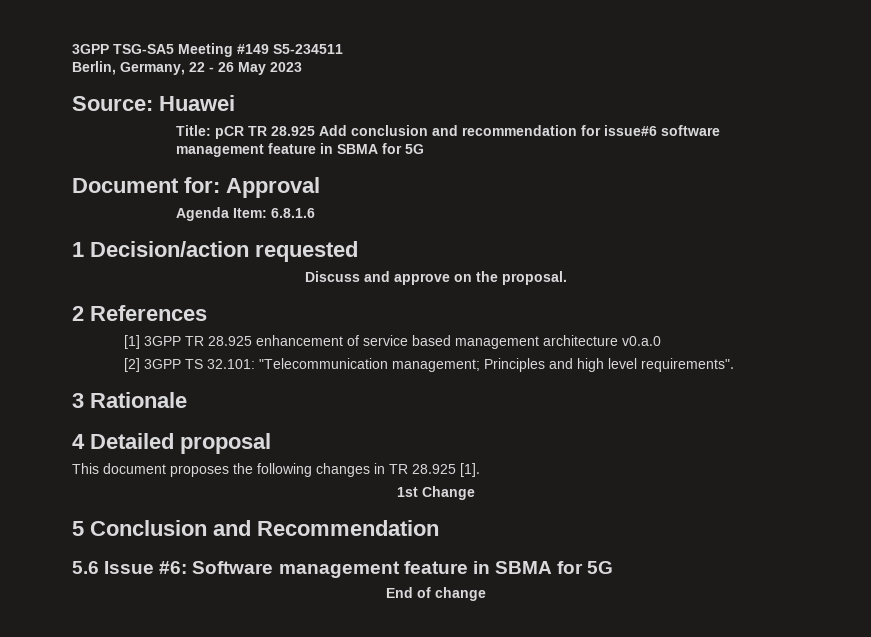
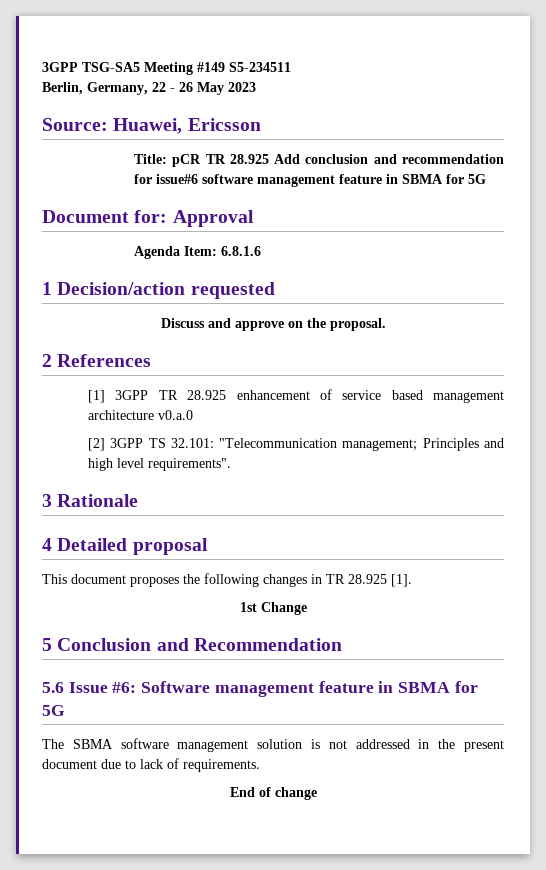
- Source: Huawei
+ Source: Huawei, Ericsson
+ The SBMA software management solution is not addressed in the present document due to lack of requirements.

